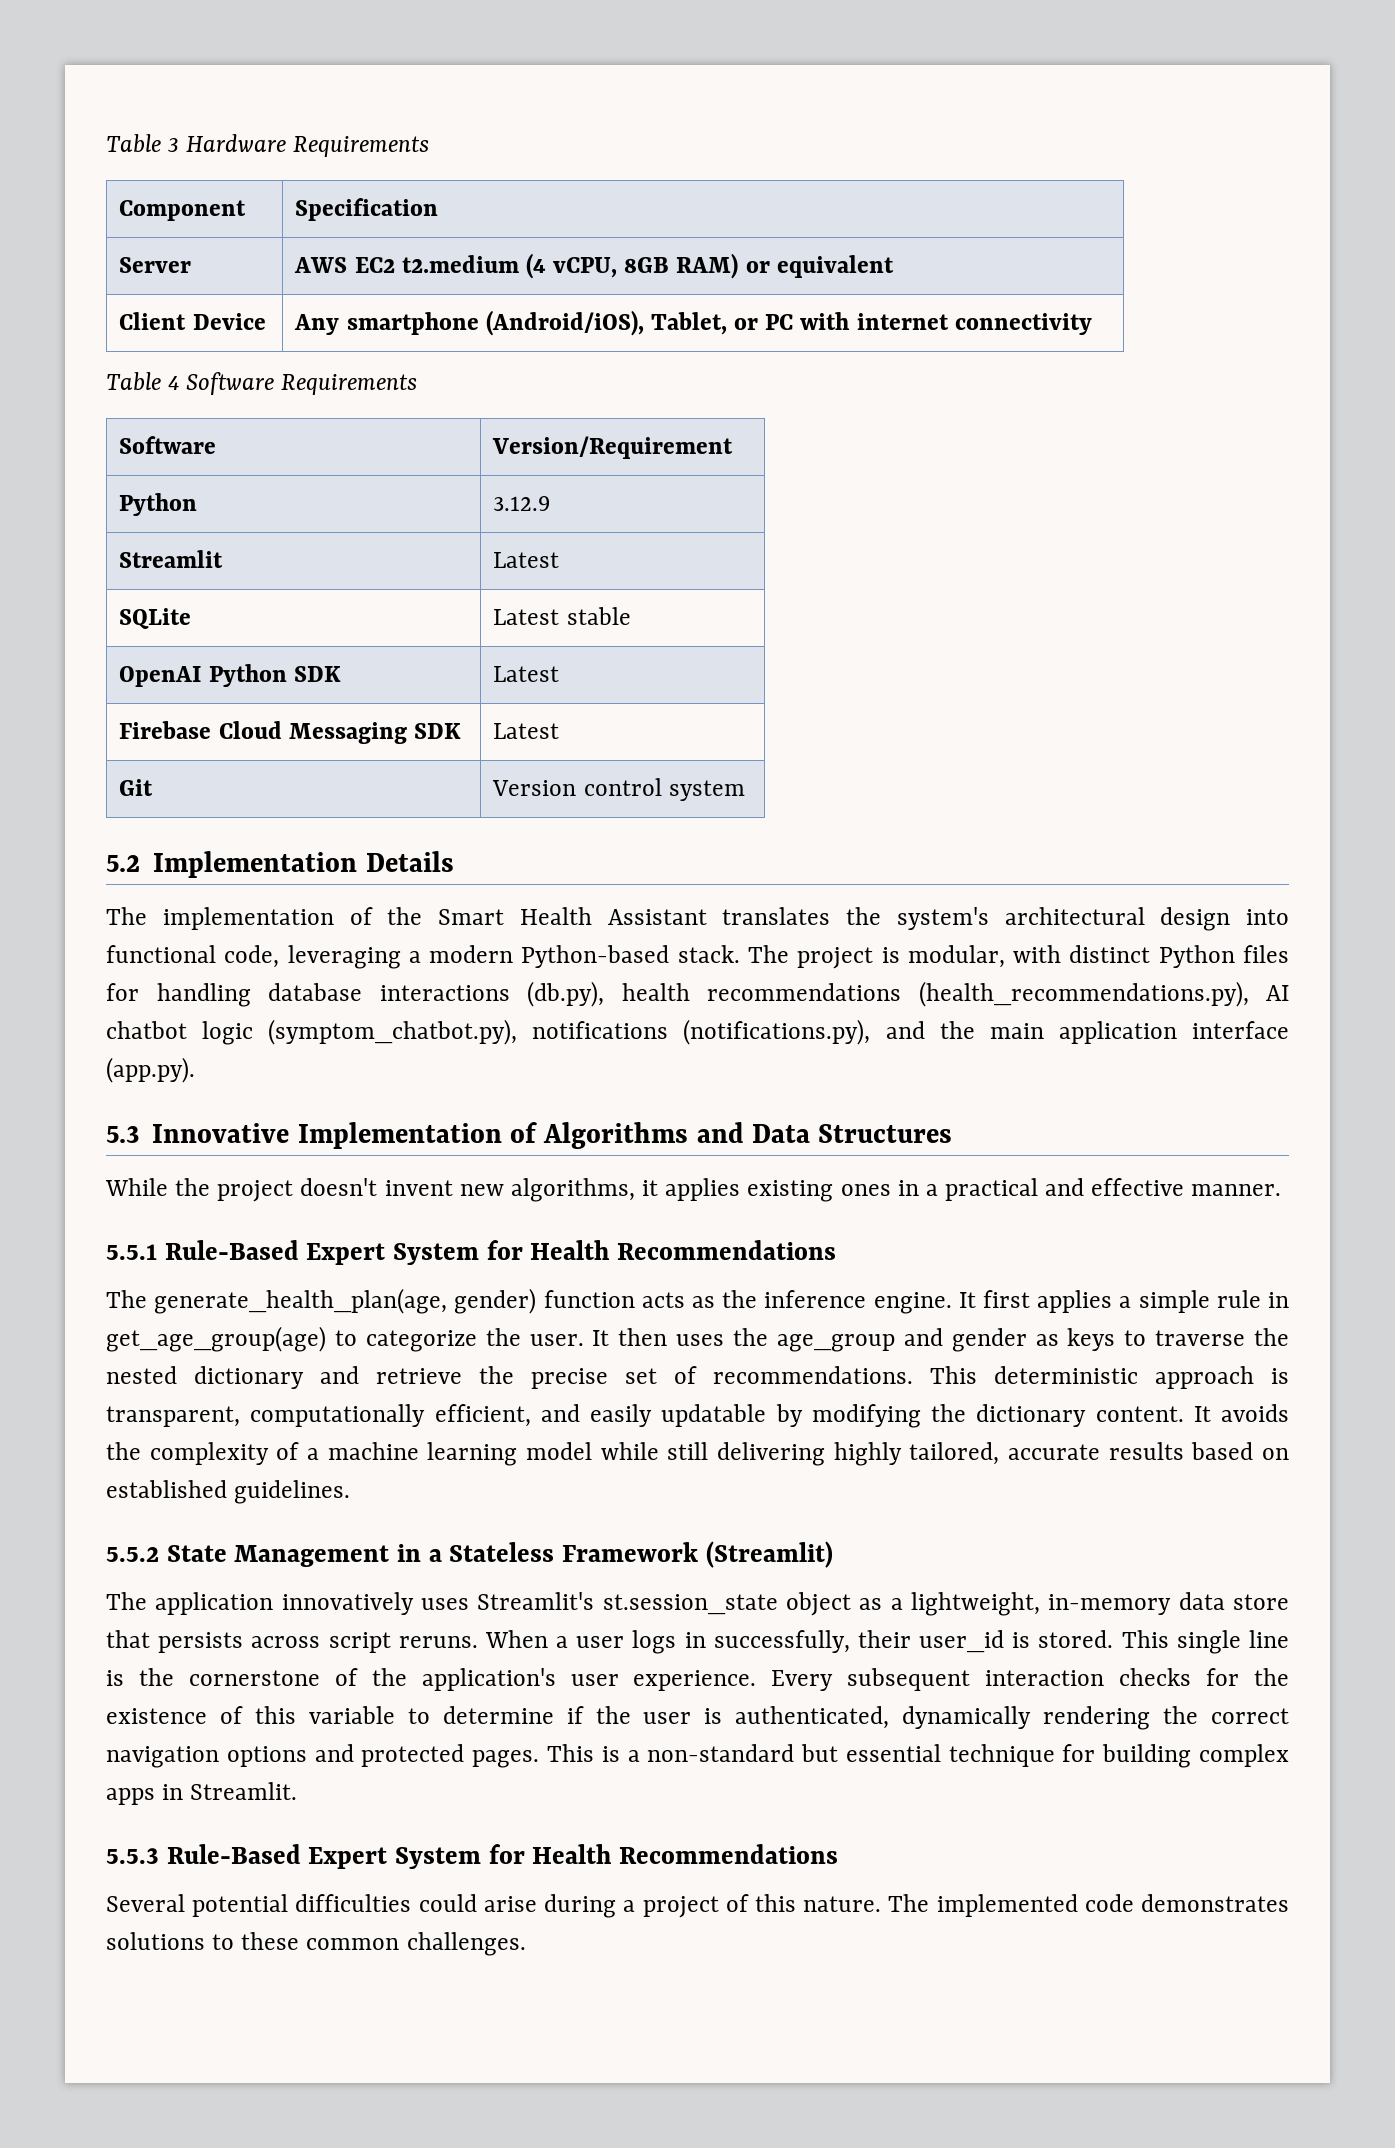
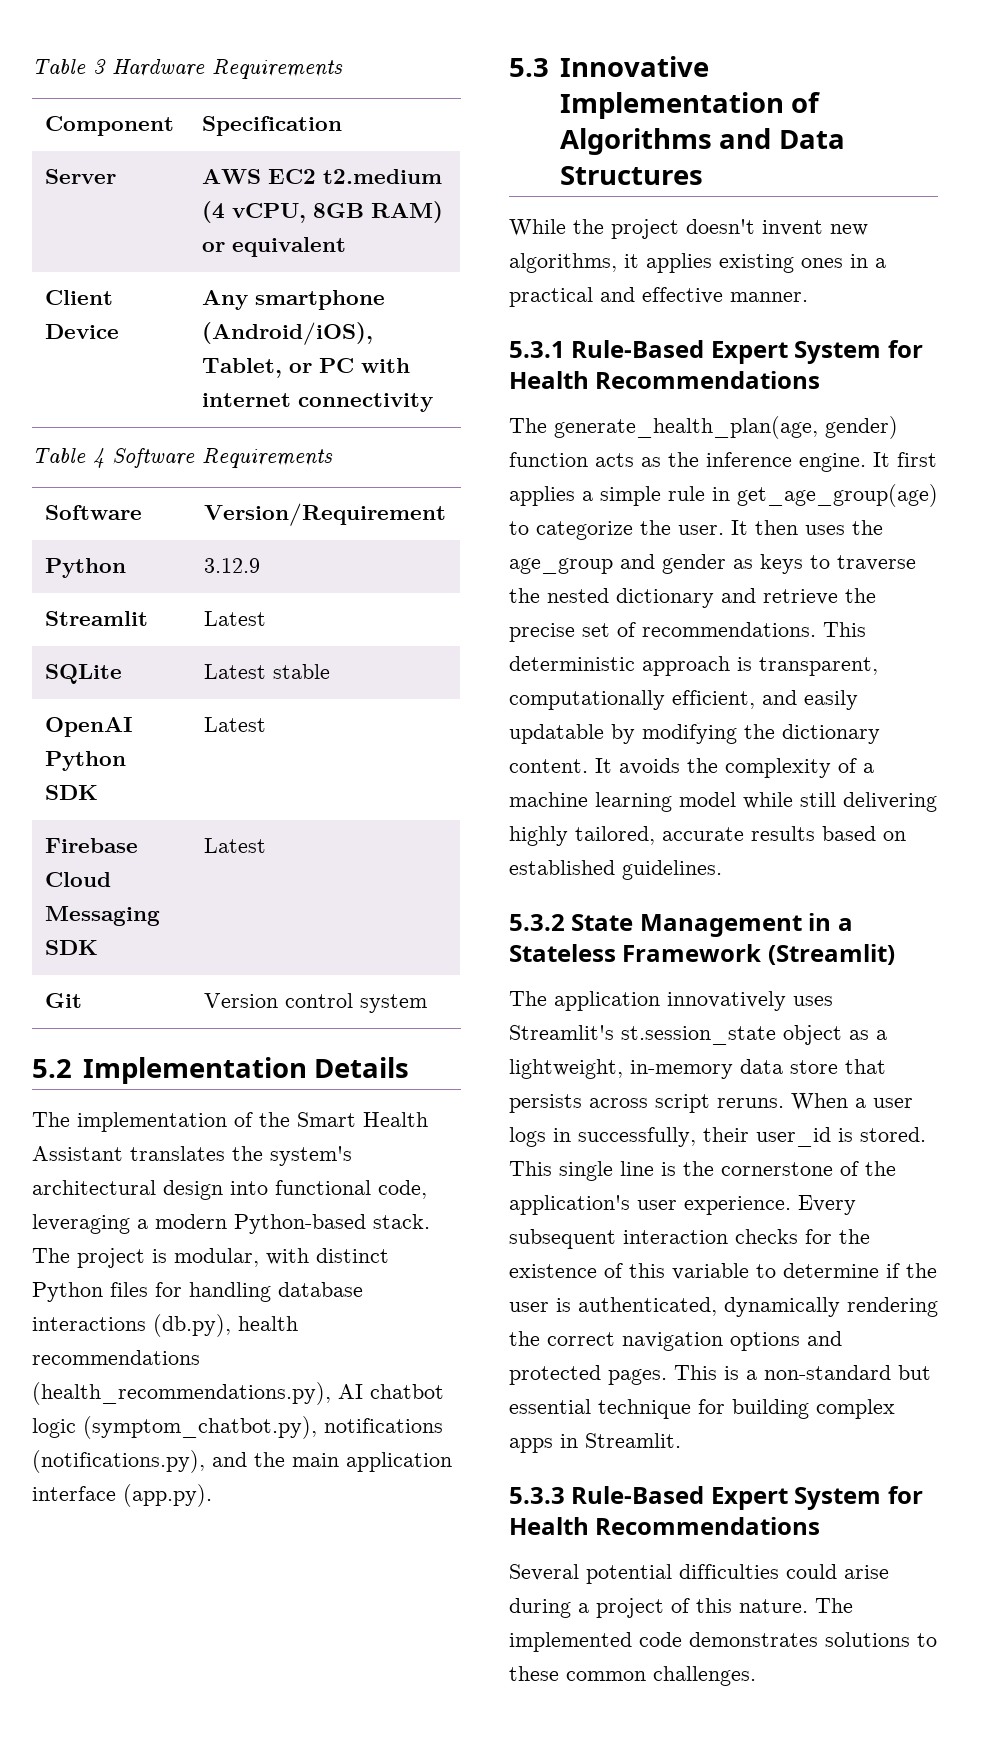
- 5.5.1 Rule-Based Expert System for Health Recommendations
+ 5.3.1 Rule-Based Expert System for Health Recommendations
- 5.5.2 State Management in a Stateless Framework (Streamlit)
+ 5.3.2 State Management in a Stateless Framework (Streamlit)
- 5.5.3 Rule-Based Expert System for Health Recommendations
+ 5.3.3 Rule-Based Expert System for Health Recommendations

